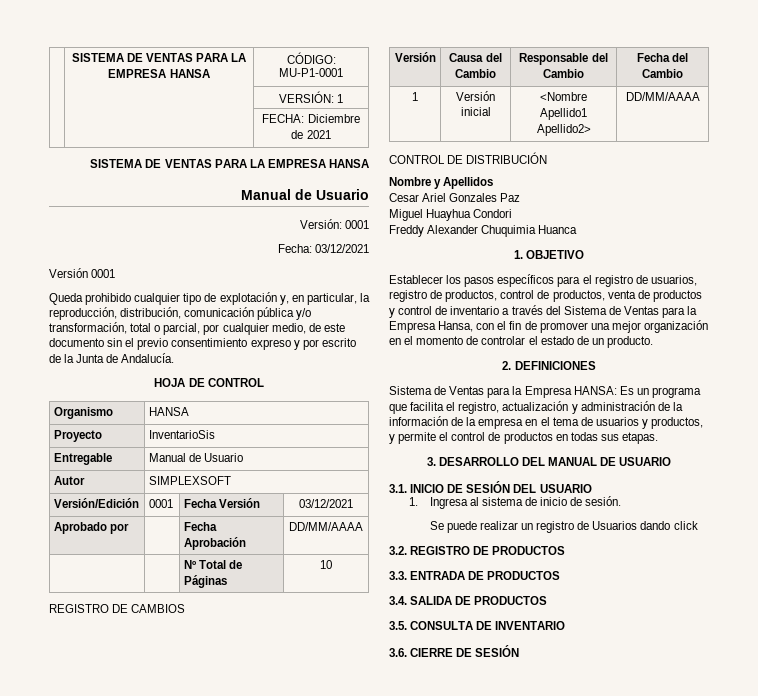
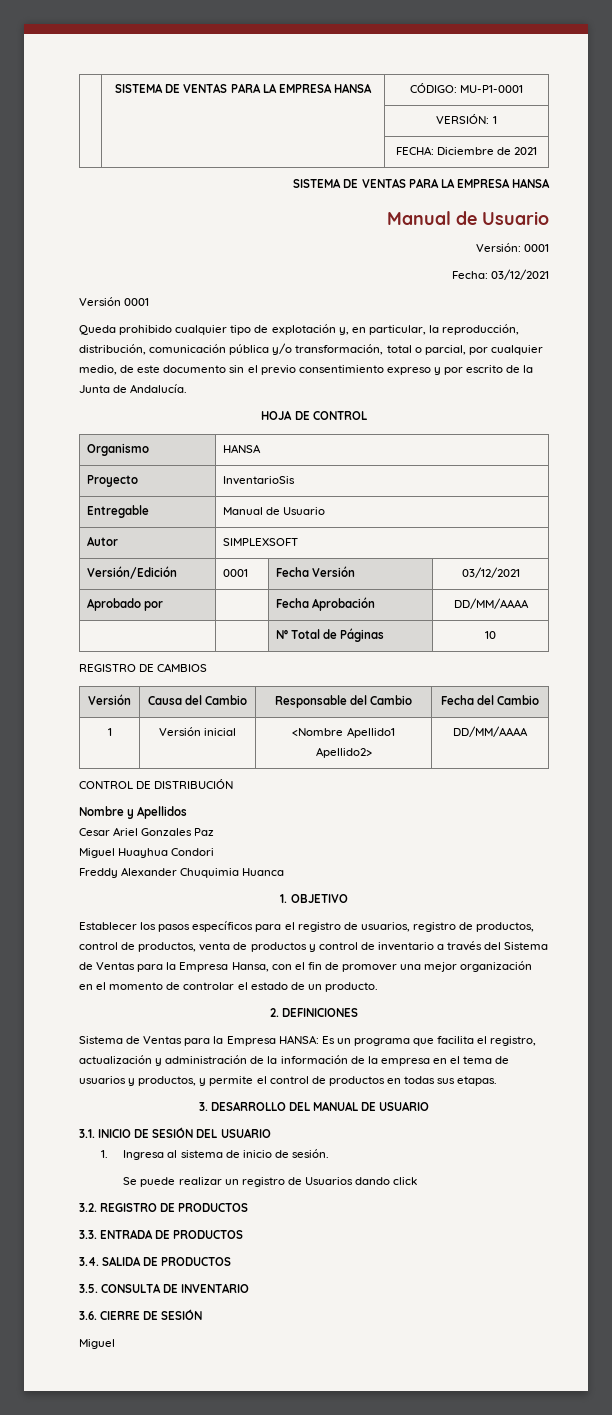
  3.6. CIERRE DE SESIÓN
+ Miguel

